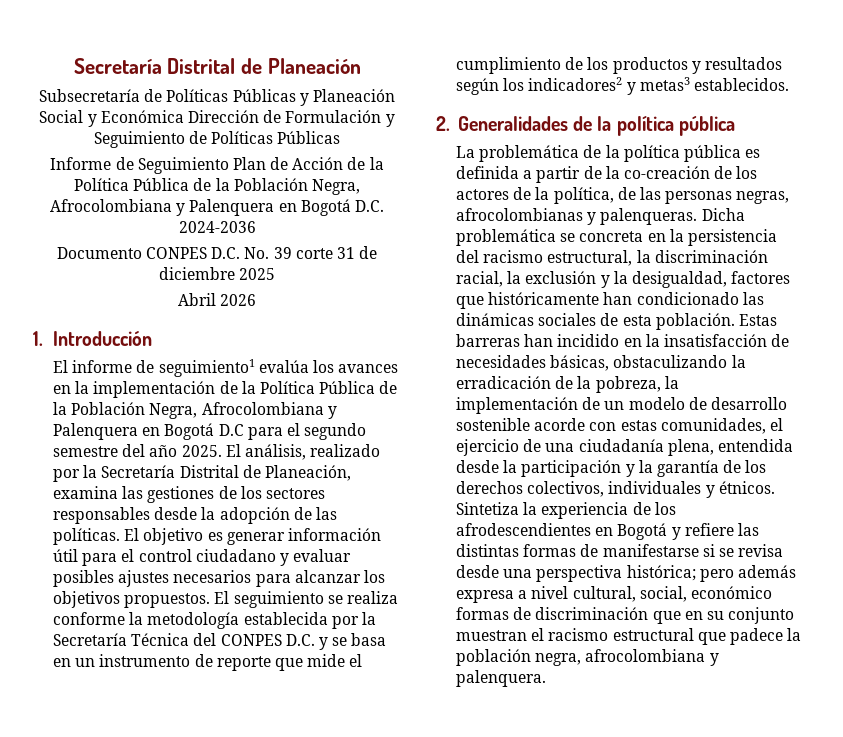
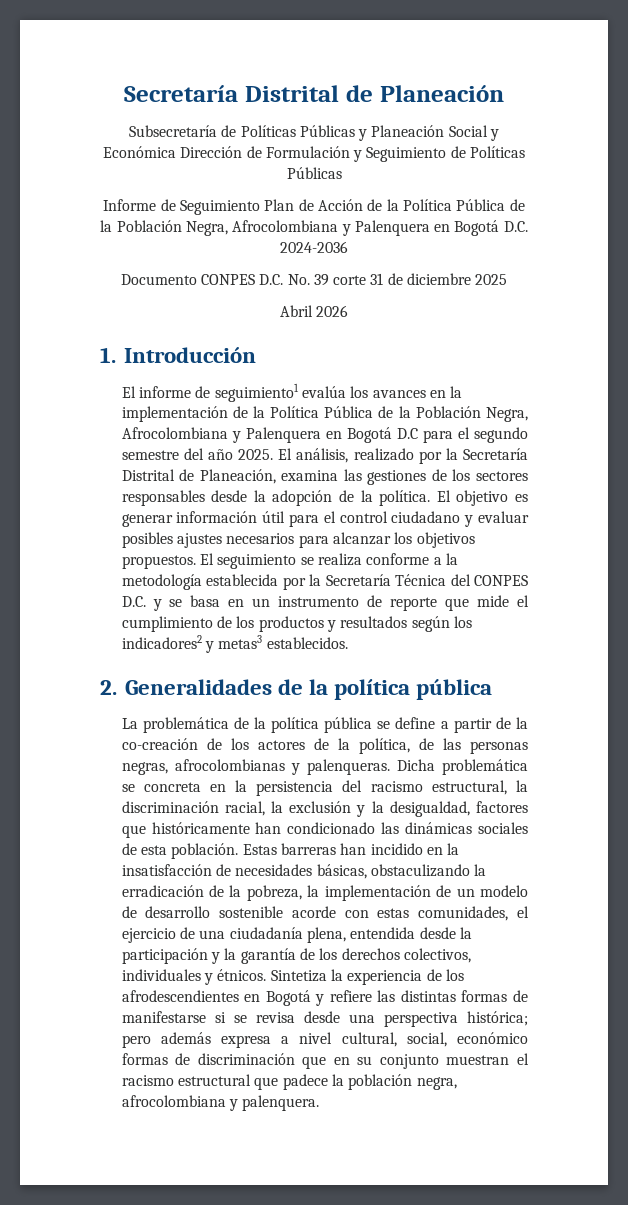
- El análisis, realizado por la Secretaría Distrital de Planeación, examina las gestiones de los sectores responsables desde la adopción de las políticas.
+ El análisis, realizado por la Secretaría Distrital de Planeación, examina las gestiones de los sectores responsables desde la adopción de la política.
- El seguimiento se realiza conforme la metodología establecida por la Secretaría Técnica del CONPES D.C. y se basa en un instrumento de reporte que mide el cumplimiento de los productos y resultados según los indicadores2 y metas3 establecidos.
+ El seguimiento se realiza conforme a la metodología establecida por la Secretaría Técnica del CONPES D.C. y se basa en un instrumento de reporte que mide el cumplimiento de los productos y resultados según los indicadores2 y metas3 establecidos.
- La problemática de la política pública es definida a partir de la co-creación de los actores de la política, de las personas negras, afrocolombianas y palenqueras.
+ La problemática de la política pública se define a partir de la co-creación de los actores de la política, de las personas negras, afrocolombianas y palenqueras.

